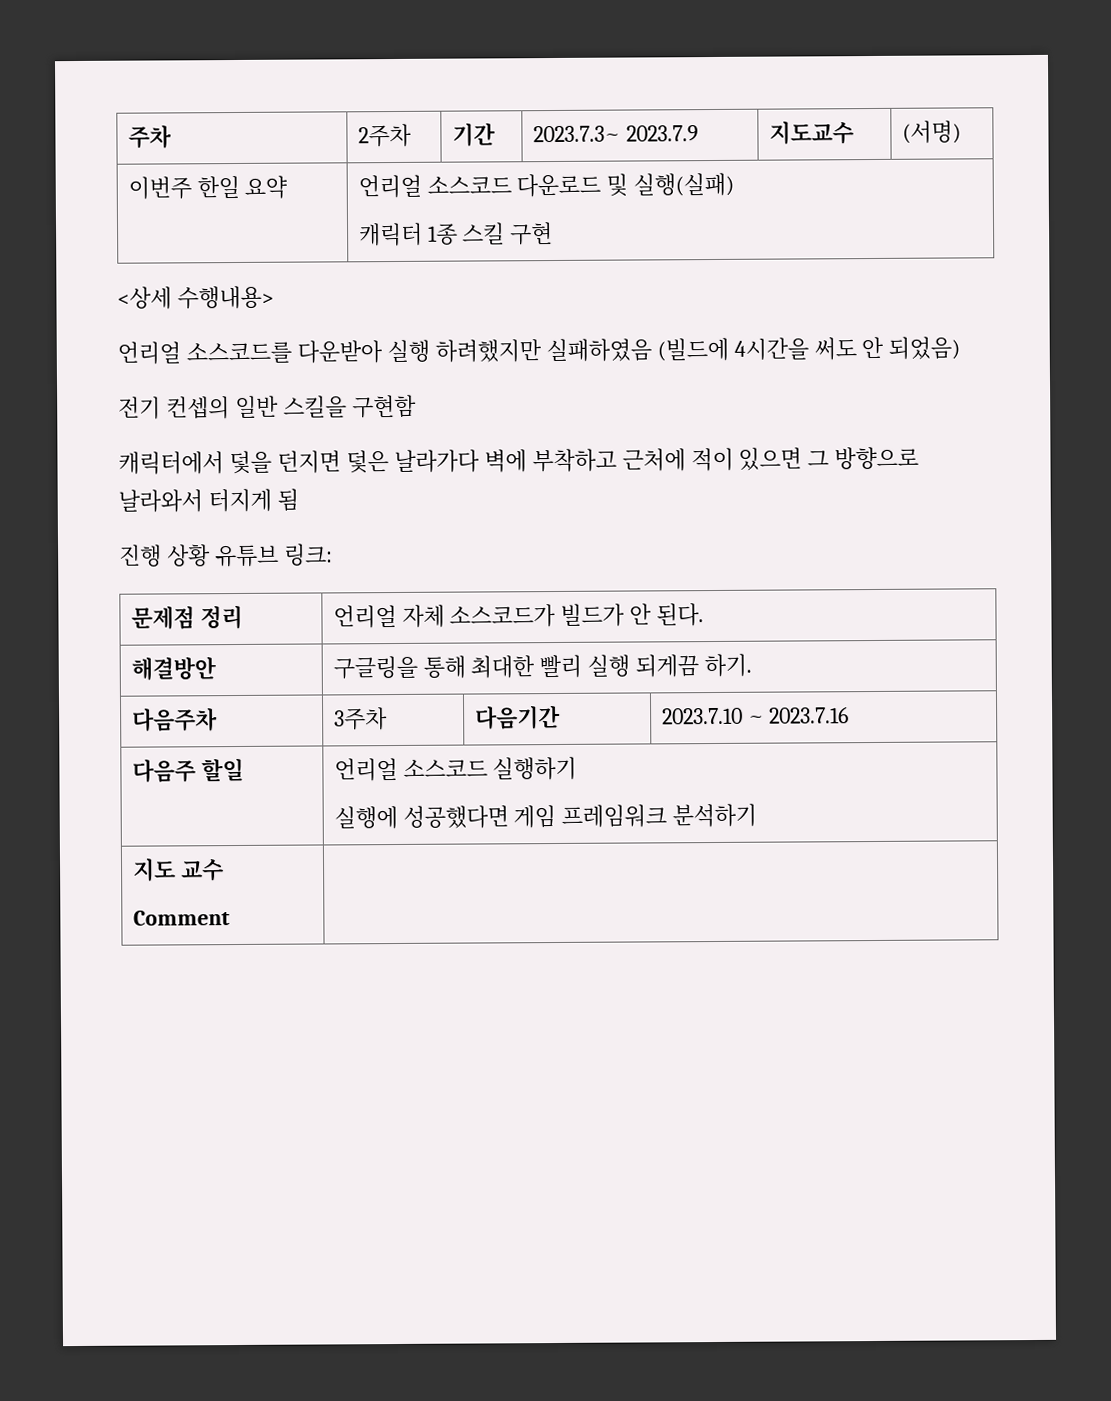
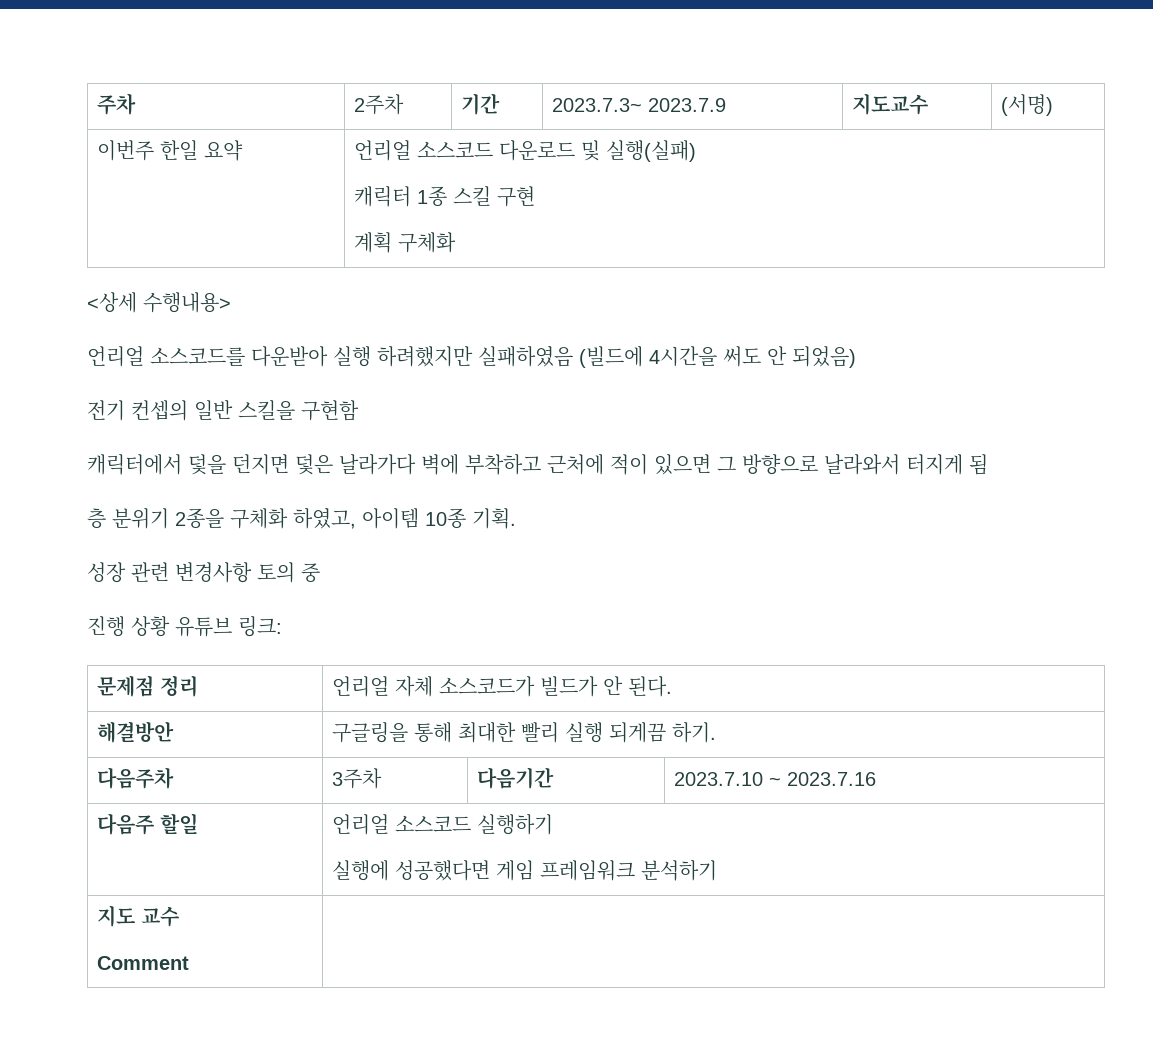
  이번주 한일 요약 | 언리얼 소스코드 다운로드 및 실행(실패)
  캐릭터 1종 스킬 구현
+ 계획 구체화
+ 층 분위기 2종을 구체화 하였고, 아이템 10종 기획.
+ 성장 관련 변경사항 토의 중

